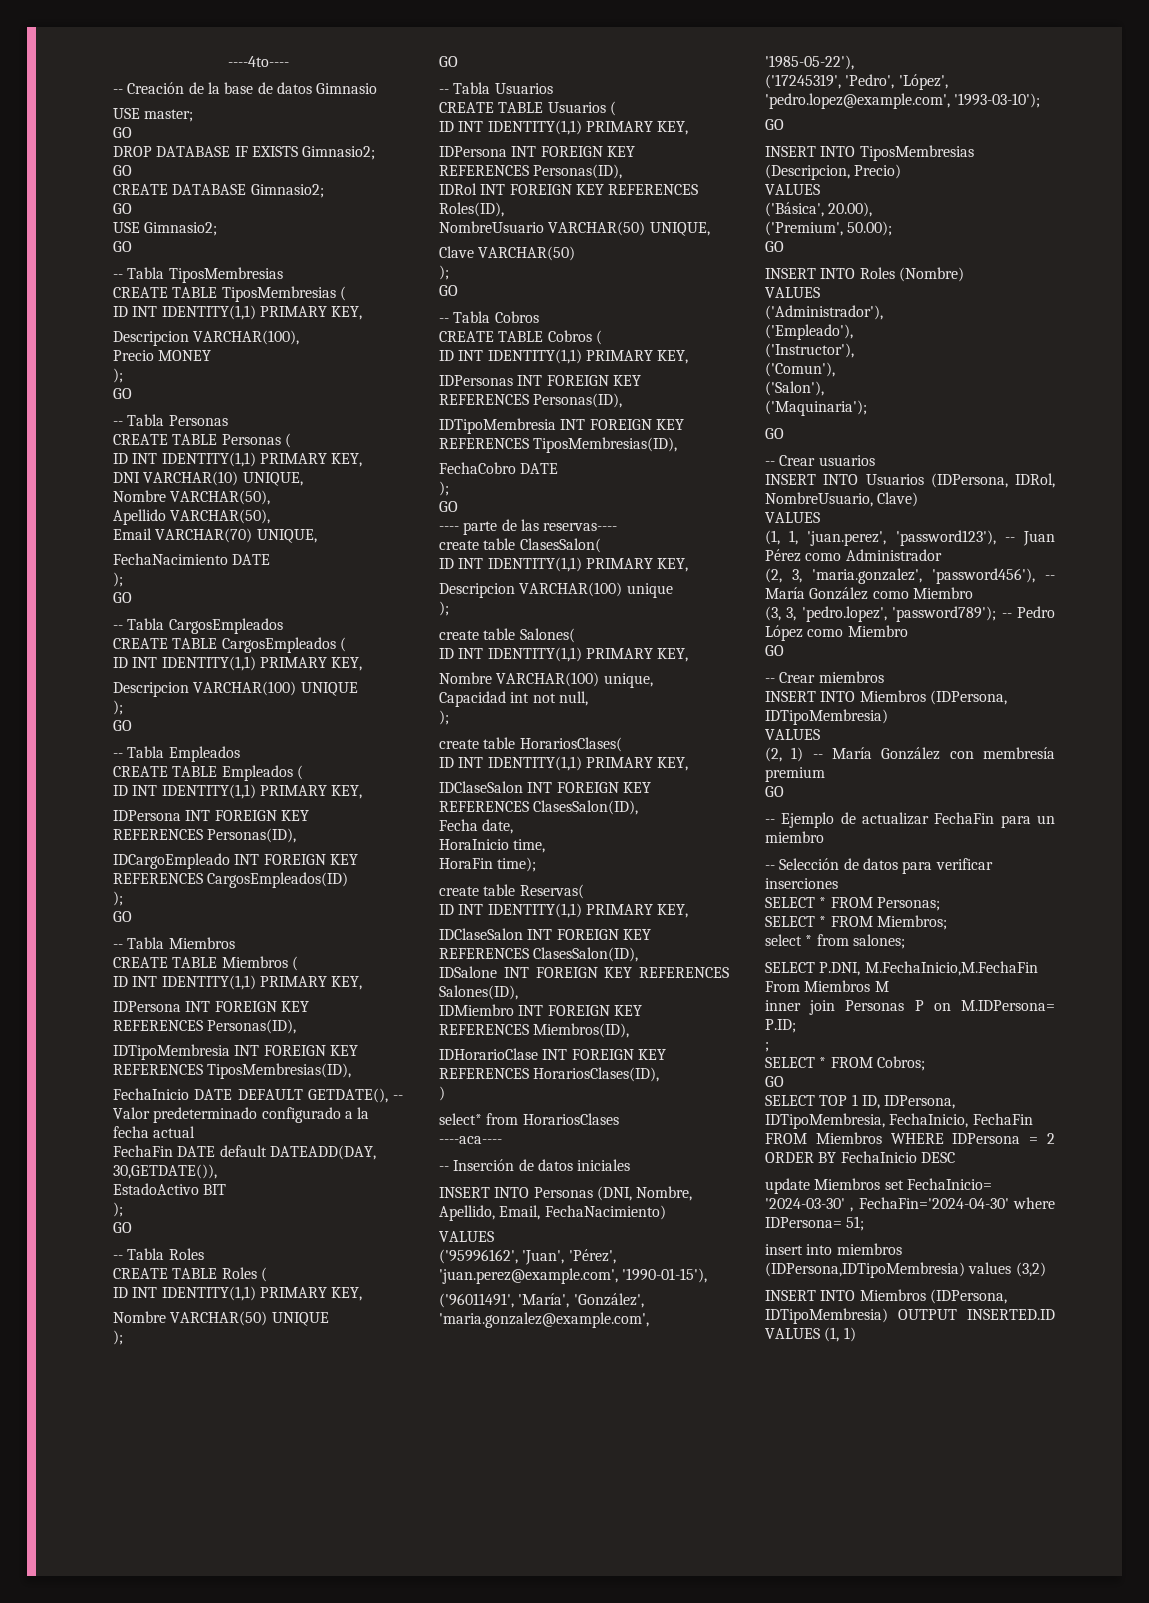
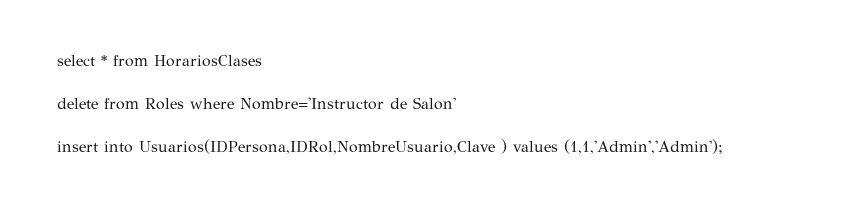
- ----4to----
- -- Creación de la base de datos Gimnasio
- USE master;
- GO
- DROP DATABASE IF EXISTS Gimnasio2;
- GO
- CREATE DATABASE Gimnasio2;
- GO
- USE Gimnasio2;
- GO
- -- Tabla TiposMembresias
- CREATE TABLE TiposMembresias (
- ID INT IDENTITY(1,1) PRIMARY KEY,
- Descripcion VARCHAR(100),
- Precio MONEY
- );
- GO
- -- Tabla Personas
- CREATE TABLE Personas (
- ID INT IDENTITY(1,1) PRIMARY KEY,
- DNI VARCHAR(10) UNIQUE,
- Nombre VARCHAR(50),
- Apellido VARCHAR(50),
- Email VARCHAR(70) UNIQUE,
- FechaNacimiento DATE
- );
- GO
- -- Tabla CargosEmpleados
- CREATE TABLE CargosEmpleados (
- ID INT IDENTITY(1,1) PRIMARY KEY,
- Descripcion VARCHAR(100) UNIQUE
- );
- GO
- -- Tabla Empleados
- CREATE TABLE Empleados (
- ID INT IDENTITY(1,1) PRIMARY KEY,
- IDPersona INT FOREIGN KEY REFERENCES Personas(ID),
- IDCargoEmpleado INT FOREIGN KEY REFERENCES CargosEmpleados(ID)
- );
- GO
- -- Tabla Miembros
- CREATE TABLE Miembros (
- ID INT IDENTITY(1,1) PRIMARY KEY,
- IDPersona INT FOREIGN KEY REFERENCES Personas(ID),
- IDTipoMembresia INT FOREIGN KEY REFERENCES TiposMembresias(ID),
- FechaInicio DATE DEFAULT GETDATE(), -- Valor predeterminado configurado a la fecha actual
- FechaFin DATE default DATEADD(DAY, 30,GETDATE()),
- EstadoActivo BIT
- );
- GO
- -- Tabla Roles
- CREATE TABLE Roles (
- ID INT IDENTITY(1,1) PRIMARY KEY,
- Nombre VARCHAR(50) UNIQUE
- );
- GO
- -- Tabla Usuarios
- CREATE TABLE Usuarios (
- ID INT IDENTITY(1,1) PRIMARY KEY,
- IDPersona INT FOREIGN KEY REFERENCES Personas(ID),
- IDRol INT FOREIGN KEY REFERENCES Roles(ID),
- NombreUsuario VARCHAR(50) UNIQUE,
- Clave VARCHAR(50)
- );
- GO
- -- Tabla Cobros
- CREATE TABLE Cobros (
- ID INT IDENTITY(1,1) PRIMARY KEY,
- IDPersonas INT FOREIGN KEY REFERENCES Personas(ID),
- IDTipoMembresia INT FOREIGN KEY REFERENCES TiposMembresias(ID),
- FechaCobro DATE
- );
- GO
- ---- parte de las reservas----
- create table ClasesSalon(
- ID INT IDENTITY(1,1) PRIMARY KEY,
- Descripcion VARCHAR(100) unique
- );
- create table Salones(
- ID INT IDENTITY(1,1) PRIMARY KEY,
- Nombre VARCHAR(100) unique,
- Capacidad int not null,
- );
- create table HorariosClases(
- ID INT IDENTITY(1,1) PRIMARY KEY,
- IDClaseSalon INT FOREIGN KEY REFERENCES ClasesSalon(ID),
- Fecha date,
- HoraInicio time,
- HoraFin time);
- create table Reservas(
- ID INT IDENTITY(1,1) PRIMARY KEY,
- IDClaseSalon INT FOREIGN KEY REFERENCES ClasesSalon(ID),
- IDSalone INT FOREIGN KEY REFERENCES Salones(ID),
- IDMiembro INT FOREIGN KEY REFERENCES Miembros(ID),
- IDHorarioClase INT FOREIGN KEY REFERENCES HorariosClases(ID),
- )
- select* from HorariosClases
- ----aca----
- -- Inserción de datos iniciales
- INSERT INTO Personas (DNI, Nombre, Apellido, Email, FechaNacimiento)
- VALUES
- ('95996162', 'Juan', 'Pérez', 'juan.perez@example.com', '1990-01-15'),
- ('96011491', 'María', 'González', 'maria.gonzalez@example.com', '1985-05-22'),
- ('17245319', 'Pedro', 'López', 'pedro.lopez@example.com', '1993-03-10');
- GO
- INSERT INTO TiposMembresias (Descripcion, Precio)
- VALUES
- ('Básica', 20.00),
- ('Premium', 50.00);
- GO
- INSERT INTO Roles (Nombre)
- VALUES
- ('Administrador'),
- ('Empleado'),
- ('Instructor'),
- ('Comun'),
- ('Salon'),
- ('Maquinaria');
- GO
- -- Crear usuarios
- INSERT INTO Usuarios (IDPersona, IDRol, NombreUsuario, Clave)
- VALUES
- (1, 1, 'juan.perez', 'password123'), -- Juan Pérez como Administrador
- (2, 3, 'maria.gonzalez', 'password456'), -- María González como Miembro
- (3, 3, 'pedro.lopez', 'password789'); -- Pedro López como Miembro
- GO
- -- Crear miembros
- INSERT INTO Miembros (IDPersona, IDTipoMembresia)
- VALUES
- (2, 1) -- María González con membresía premium
- GO
- -- Ejemplo de actualizar FechaFin para un miembro
- -- Selección de datos para verificar inserciones
- SELECT * FROM Personas;
- SELECT * FROM Miembros;
- select * from salones;
- SELECT P.DNI, M.FechaInicio,M.FechaFin From Miembros M
- inner join Personas P on M.IDPersona= P.ID;
- ;
- SELECT * FROM Cobros;
- GO
- SELECT TOP 1 ID, IDPersona, IDTipoMembresia, FechaInicio, FechaFin FROM Miembros WHERE IDPersona = 2 ORDER BY FechaInicio DESC
- update Miembros set FechaInicio= '2024-03-30' , FechaFin='2024-04-30' where IDPersona= 51;
- insert into miembros (IDPersona,IDTipoMembresia) values (3,2)
- INSERT INTO Miembros (IDPersona, IDTipoMembresia) OUTPUT INSERTED.ID VALUES (1, 1)
+ select * from HorariosClases
+ delete from Roles where Nombre='Instructor de Salon'
+ insert into Usuarios(IDPersona,IDRol,NombreUsuario,Clave ) values (1,1,'Admin','Admin');

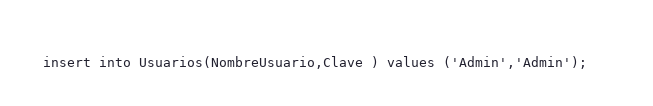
- select * from HorariosClases
- delete from Roles where Nombre='Instructor de Salon'
- insert into Usuarios(IDPersona,IDRol,NombreUsuario,Clave ) values (1,1,'Admin','Admin');
+ insert into Usuarios(NombreUsuario,Clave ) values ('Admin','Admin');

